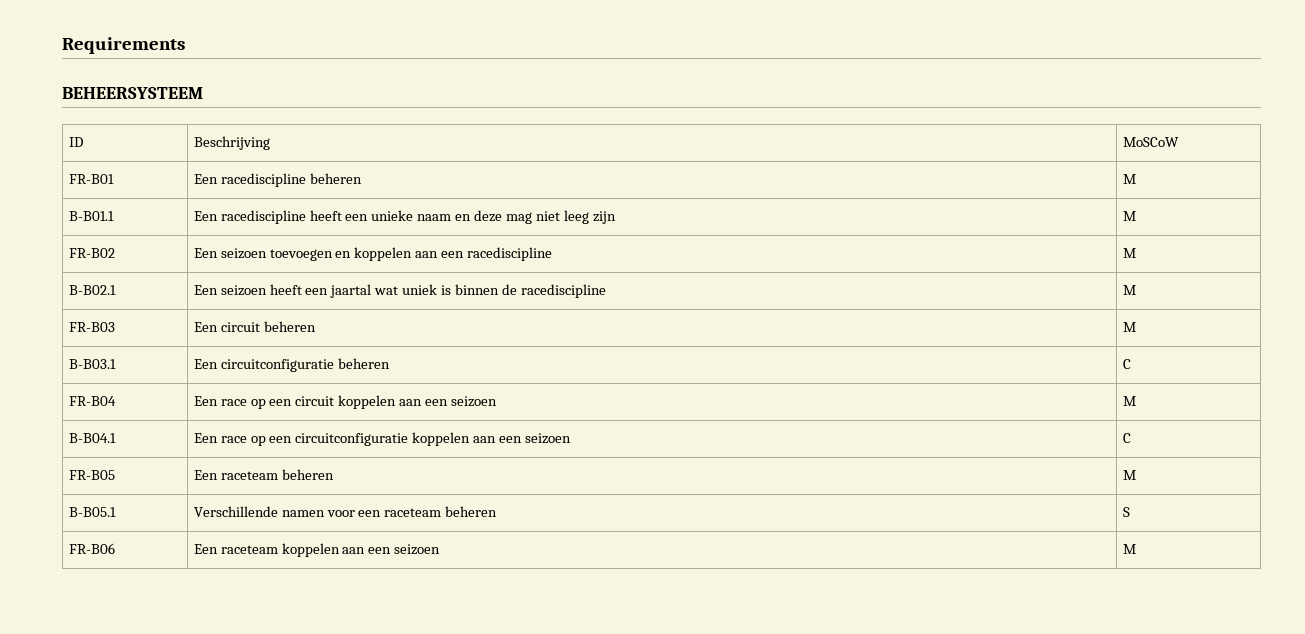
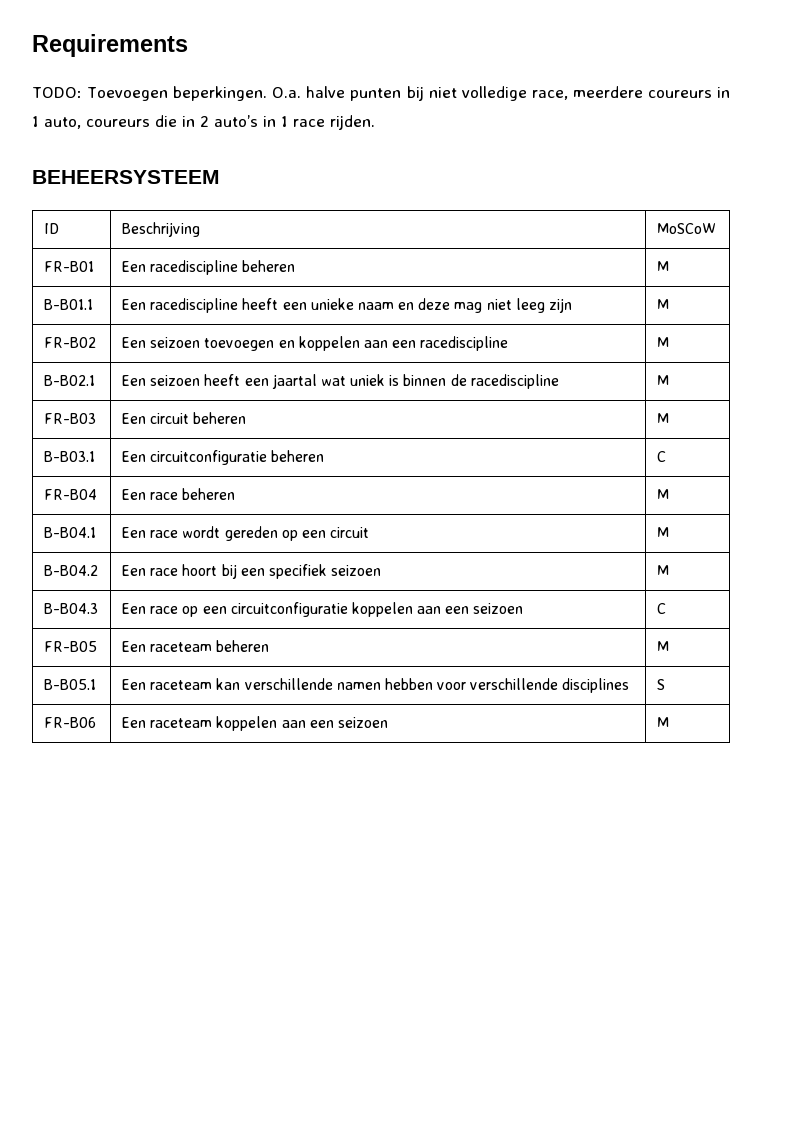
+ TODO: Toevoegen beperkingen. O.a. halve punten bij niet volledige race, meerdere coureurs in 1 auto, coureurs die in 2 auto’s in 1 race rijden.
- FR-B04 | Een race op een circuit koppelen aan een seizoen | M
+ FR-B04 | Een race beheren | M
+ B-B04.1 | Een race wordt gereden op een circuit | M
+ B-B04.2 | Een race hoort bij een specifiek seizoen | M
- B-B04.1 | Een race op een circuitconfiguratie koppelen aan een seizoen | C
+ B-B04.3 | Een race op een circuitconfiguratie koppelen aan een seizoen | C
- B-B05.1 | Verschillende namen voor een raceteam beheren | S
+ B-B05.1 | Een raceteam kan verschillende namen hebben voor verschillende disciplines | S

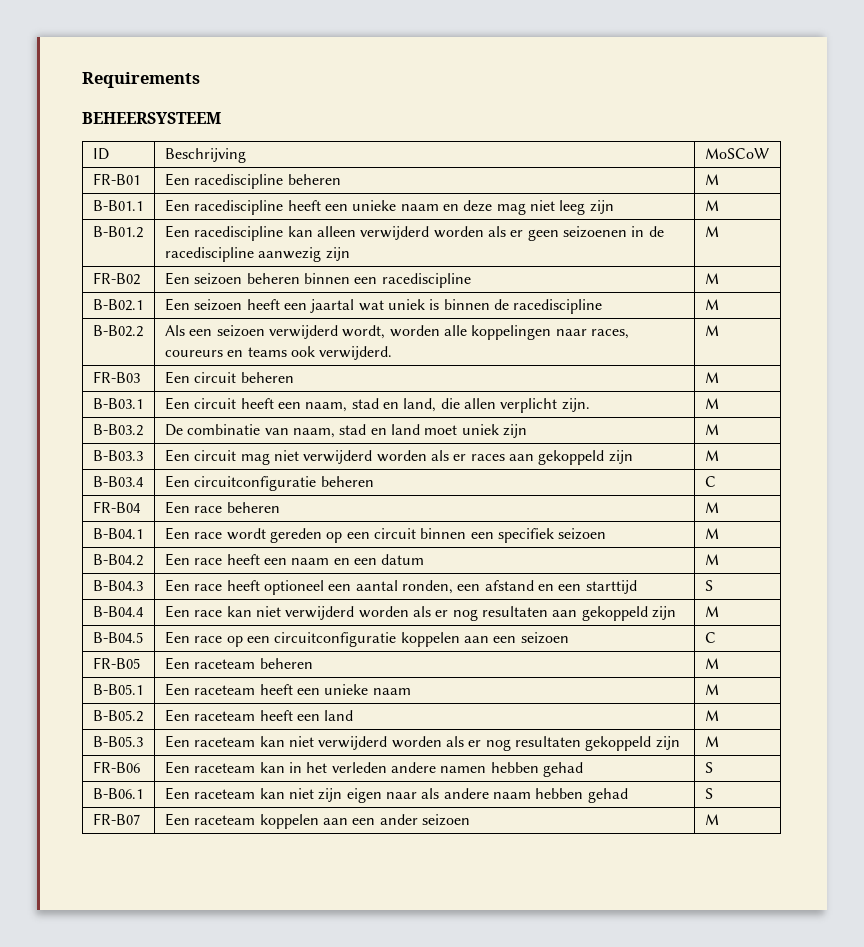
- TODO: Toevoegen beperkingen. O.a. halve punten bij niet volledige race, meerdere coureurs in 1 auto, coureurs die in 2 auto’s in 1 race rijden.
+ B-B01.2 | Een racediscipline kan alleen verwijderd worden als er geen seizoenen in de racediscipline aanwezig zijn | M
- FR-B02 | Een seizoen toevoegen en koppelen aan een racediscipline | M
+ FR-B02 | Een seizoen beheren binnen een racediscipline | M
+ B-B02.2 | Als een seizoen verwijderd wordt, worden alle koppelingen naar races, coureurs en teams ook verwijderd. | M
- B-B03.1 | Een circuitconfiguratie beheren | C
+ B-B03.1 | Een circuit heeft een naam, stad en land, die allen verplicht zijn. | M
+ B-B03.2 | De combinatie van naam, stad en land moet uniek zijn | M
+ B-B03.3 | Een circuit mag niet verwijderd worden als er races aan gekoppeld zijn | M
+ B-B03.4 | Een circuitconfiguratie beheren | C
- B-B04.1 | Een race wordt gereden op een circuit | M
+ B-B04.1 | Een race wordt gereden op een circuit binnen een specifiek seizoen | M
- B-B04.2 | Een race hoort bij een specifiek seizoen | M
- B-B04.3 | Een race op een circuitconfiguratie koppelen aan een seizoen | C
+ B-B04.2 | Een race heeft een naam en een datum | M
+ B-B04.3 | Een race heeft optioneel een aantal ronden, een afstand en een starttijd | S
+ B-B04.4 | Een race kan niet verwijderd worden als er nog resultaten aan gekoppeld zijn | M
+ B-B04.5 | Een race op een circuitconfiguratie koppelen aan een seizoen | C
- B-B05.1 | Een raceteam kan verschillende namen hebben voor verschillende disciplines | S
- FR-B06 | Een raceteam koppelen aan een seizoen | M
+ B-B05.1 | Een raceteam heeft een unieke naam | M
+ B-B05.2 | Een raceteam heeft een land | M
+ B-B05.3 | Een raceteam kan niet verwijderd worden als er nog resultaten gekoppeld zijn | M
+ FR-B06 | Een raceteam kan in het verleden andere namen hebben gehad | S
+ B-B06.1 | Een raceteam kan niet zijn eigen naar als andere naam hebben gehad | S
+ FR-B07 | Een raceteam koppelen aan een ander seizoen | M

